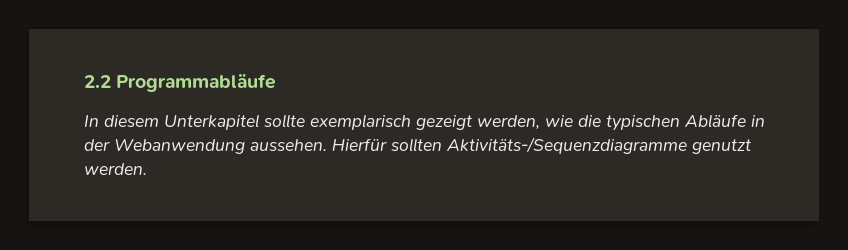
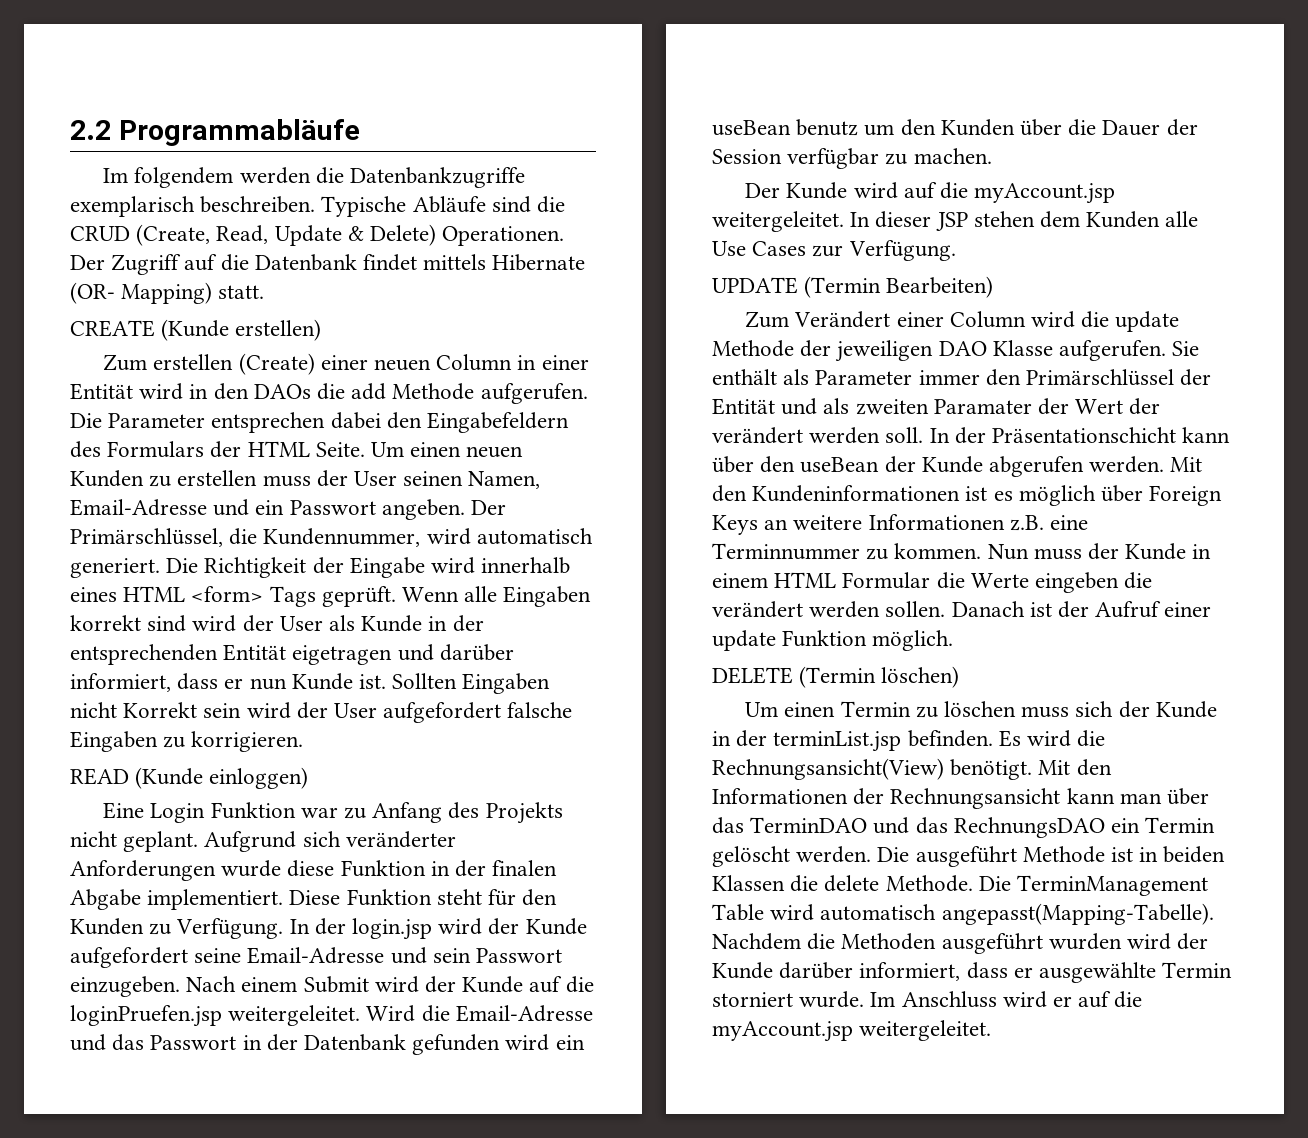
- In diesem Unterkapitel sollte exemplarisch gezeigt werden, wie die typischen Abläufe in der Webanwendung aussehen. Hierfür sollten Aktivitäts-/Sequenzdiagramme genutzt werden.
+ Im folgendem werden die Datenbankzugriffe exemplarisch beschreiben. Typische Abläufe sind die CRUD (Create, Read, Update & Delete) Operationen. Der Zugriff auf die Datenbank findet mittels Hibernate (OR- Mapping) statt.
+ CREATE (Kunde erstellen)
+ Zum erstellen (Create) einer neuen Column in einer Entität wird in den DAOs die add Methode aufgerufen. Die Parameter entsprechen dabei den Eingabefeldern des Formulars der HTML Seite. Um einen neuen Kunden zu erstellen muss der User seinen Namen, Email-Adresse und ein Passwort angeben. Der Primärschlüssel, die Kundennummer, wird automatisch generiert. Die Richtigkeit der Eingabe wird innerhalb eines HTML <form> Tags geprüft. Wenn alle Eingaben korrekt sind wird der User als Kunde in der entsprechenden Entität eigetragen und darüber informiert, dass er nun Kunde ist. Sollten Eingaben nicht Korrekt sein wird der User aufgefordert falsche Eingaben zu korrigieren.
+ READ (Kunde einloggen)
+ Eine Login Funktion war zu Anfang des Projekts nicht geplant. Aufgrund sich veränderter Anforderungen wurde diese Funktion in der finalen Abgabe implementiert. Diese Funktion steht für den Kunden zu Verfügung. In der login.jsp wird der Kunde aufgefordert seine Email-Adresse und sein Passwort einzugeben. Nach einem Submit wird der Kunde auf die loginPruefen.jsp weitergeleitet. Wird die Email-Adresse und das Passwort in der Datenbank gefunden wird ein useBean benutz um den Kunden über die Dauer der Session verfügbar zu machen.
+ Der Kunde wird auf die myAccount.jsp weitergeleitet. In dieser JSP stehen dem Kunden alle Use Cases zur Verfügung.
+ UPDATE (Termin Bearbeiten)
+ Zum Verändert einer Column wird die update Methode der jeweiligen DAO Klasse aufgerufen. Sie enthält als Parameter immer den Primärschlüssel der Entität und als zweiten Paramater der Wert der verändert werden soll. In der Präsentationschicht kann über den useBean der Kunde abgerufen werden. Mit den Kundeninformationen ist es möglich über Foreign Keys an weitere Informationen z.B. eine Terminnummer zu kommen. Nun muss der Kunde in einem HTML Formular die Werte eingeben die verändert werden sollen. Danach ist der Aufruf einer update Funktion möglich.
+ DELETE (Termin löschen)
+ Um einen Termin zu löschen muss sich der Kunde in der terminList.jsp befinden. Es wird die Rechnungsansicht(View) benötigt. Mit den Informationen der Rechnungsansicht kann man über das TerminDAO und das RechnungsDAO ein Termin gelöscht werden. Die ausgeführt Methode ist in beiden Klassen die delete Methode. Die TerminManagement Table wird automatisch angepasst(Mapping-Tabelle). Nachdem die Methoden ausgeführt wurden wird der Kunde darüber informiert, dass er ausgewählte Termin storniert wurde. Im Anschluss wird er auf die myAccount.jsp weitergeleitet.

